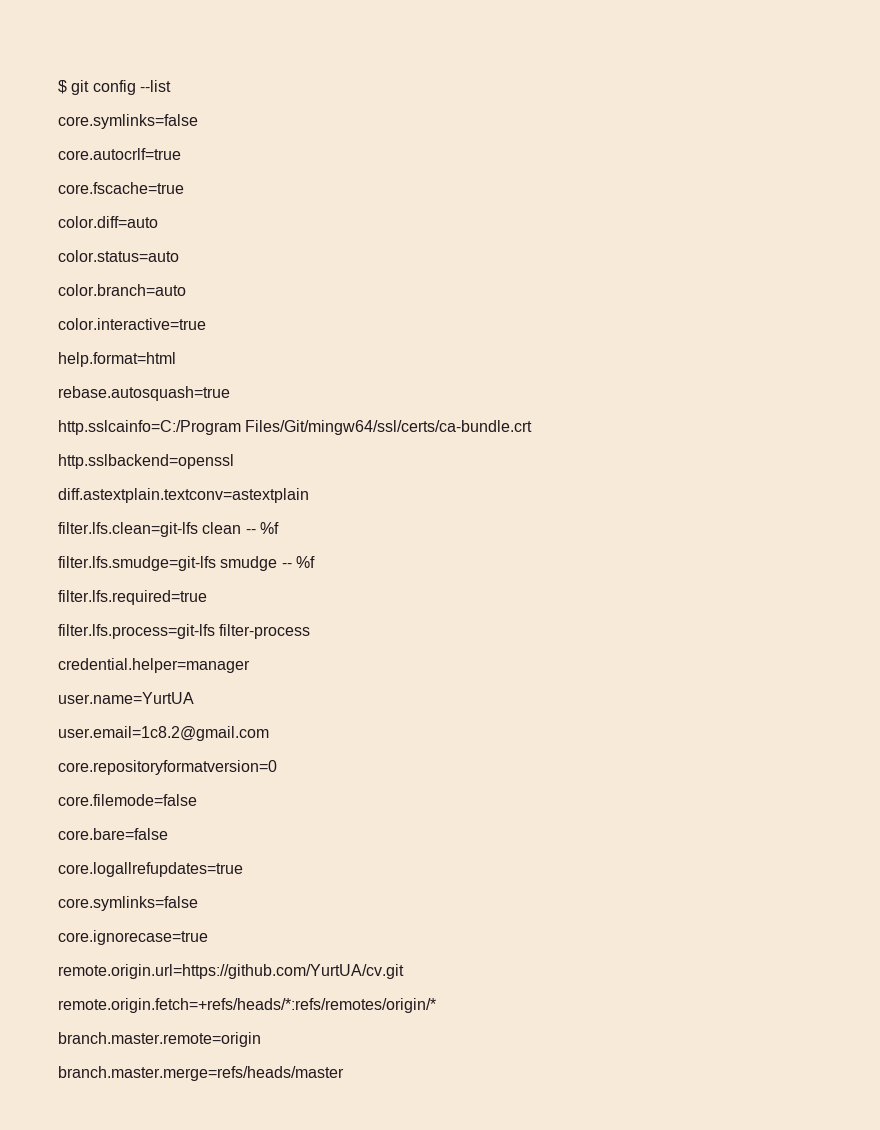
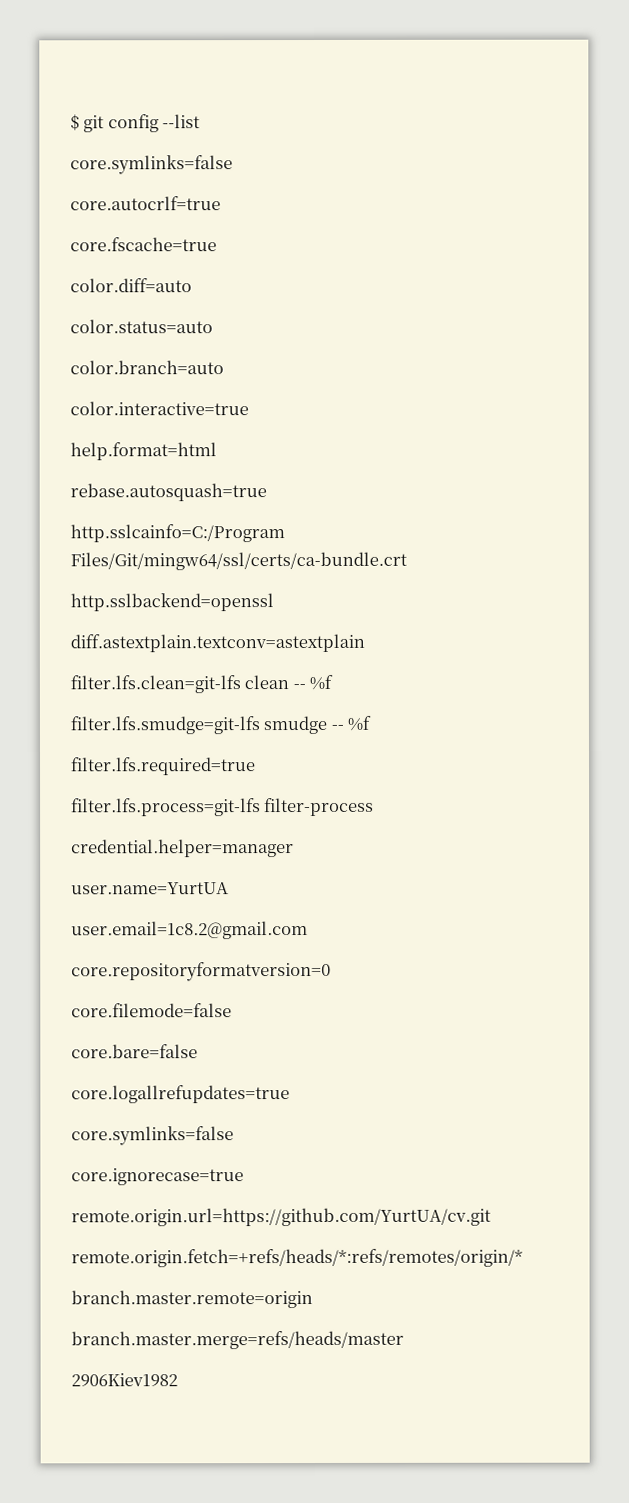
+ 2906Kiev1982

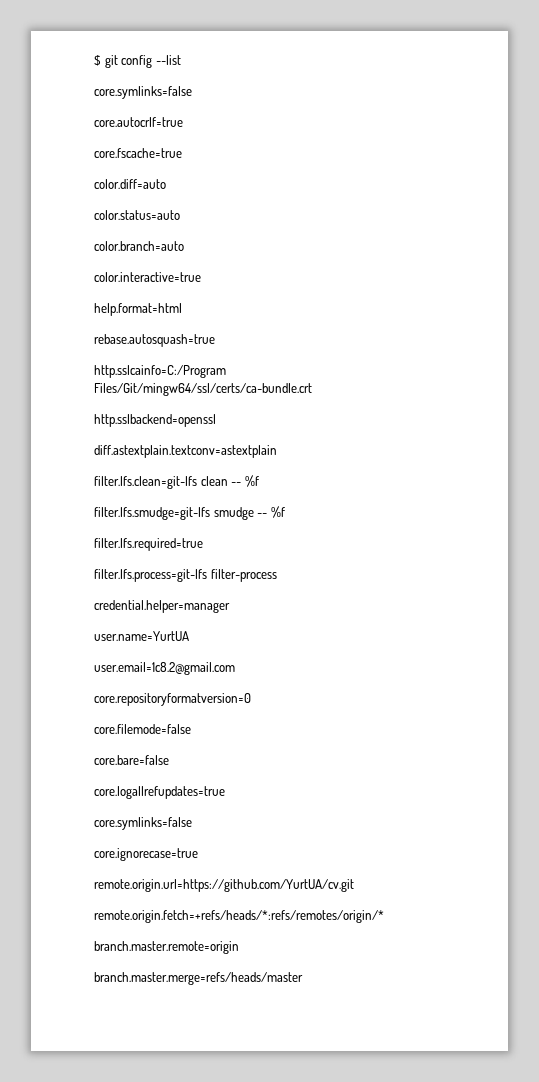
- 2906Kiev1982

